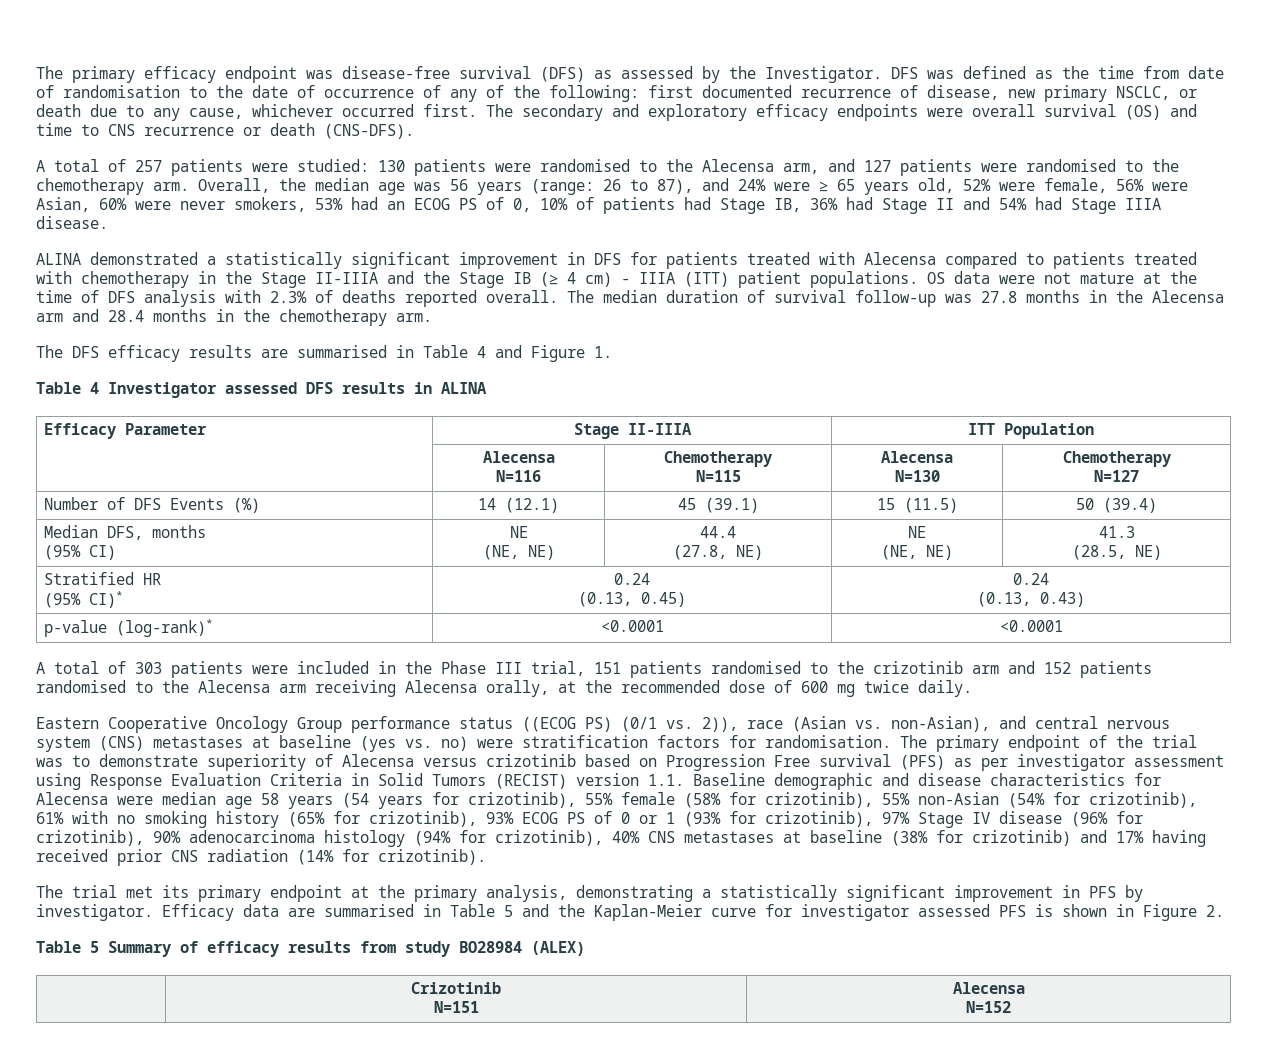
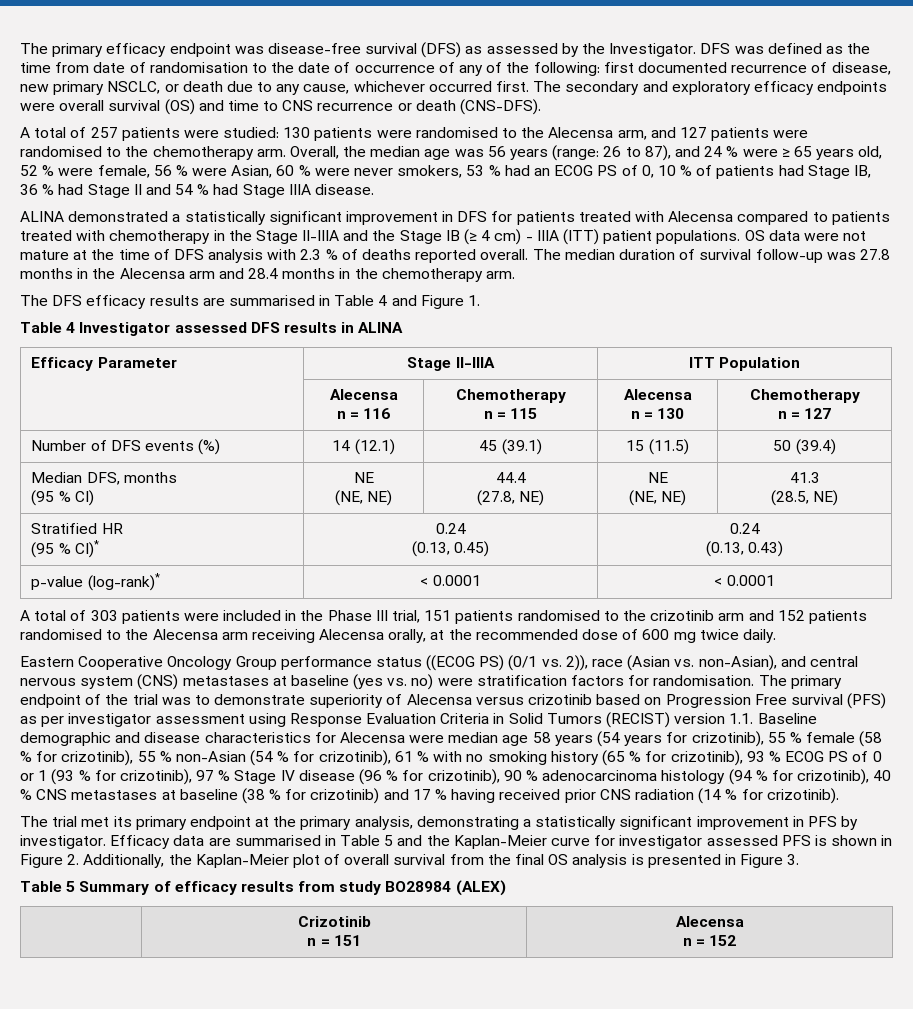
- Overall, the median age was 56 years (range: 26 to 87), and 24% were ≥ 65 years old, 52% were female, 56% were Asian, 60% were never smokers, 53% had an ECOG PS of 0, 10% of patients had Stage IB, 36% had Stage II and 54% had Stage IIIA disease.
+ Overall, the median age was 56 years (range: 26 to 87), and 24 % were ≥ 65 years old, 52 % were female, 56 % were Asian, 60 % were never smokers, 53 % had an ECOG PS of 0, 10 % of patients had Stage IB, 36 % had Stage II and 54 % had Stage IIIA disease.
- OS data were not mature at the time of DFS analysis with 2.3% of deaths reported overall.
+ OS data were not mature at the time of DFS analysis with 2.3 % of deaths reported overall.
  Efficacy Parameter | Stage II-IIIA | ITT Population
  | Alecensa
- N=116 | Chemotherapy
- N=115 | Alecensa
- N=130 | Chemotherapy
- N=127
+ n = 116 | Chemotherapy
+ n = 115 | Alecensa
+ n = 130 | Chemotherapy
+ n = 127
- Number of DFS Events (%) | 14 (12.1) | 45 (39.1) | 15 (11.5) | 50 (39.4)
+ Number of DFS events (%) | 14 (12.1) | 45 (39.1) | 15 (11.5) | 50 (39.4)
  Median DFS, months
- (95% CI) | NE
+ (95 % CI) | NE
  Stratified HR
- (95% CI)* | 0.24
+ (95 % CI)* | 0.24
- p-value (log-rank)* | <0.0001 | <0.0001
+ p-value (log-rank)* | < 0.0001 | < 0.0001
- The primary endpoint of the trial was to demonstrate superiority of Alecensa versus crizotinib based on Progression Free survival (PFS) as per investigator assessment using Response Evaluation Criteria in Solid Tumors (RECIST) version 1.1. Baseline demographic and disease characteristics for Alecensa were median age 58 years (54 years for crizotinib), 55% female (58% for crizotinib), 55% non-Asian (54% for crizotinib), 61% with no smoking history (65% for crizotinib), 93% ECOG PS of 0 or 1 (93% for crizotinib), 97% Stage IV disease (96% for crizotinib), 90% adenocarcinoma histology (94% for crizotinib), 40% CNS metastases at baseline (38% for crizotinib) and 17% having received prior CNS radiation (14% for crizotinib).
+ The primary endpoint of the trial was to demonstrate superiority of Alecensa versus crizotinib based on Progression Free survival (PFS) as per investigator assessment using Response Evaluation Criteria in Solid Tumors (RECIST) version 1.1. Baseline demographic and disease characteristics for Alecensa were median age 58 years (54 years for crizotinib), 55 % female (58 % for crizotinib), 55 % non-Asian (54 % for crizotinib), 61 % with no smoking history (65 % for crizotinib), 93 % ECOG PS of 0 or 1 (93 % for crizotinib), 97 % Stage IV disease (96 % for crizotinib), 90 % adenocarcinoma histology (94 % for crizotinib), 40 % CNS metastases at baseline (38 % for crizotinib) and 17 % having received prior CNS radiation (14 % for crizotinib).
- Efficacy data are summarised in Table 5 and the Kaplan-Meier curve for investigator assessed PFS is shown in Figure 2.
+ Efficacy data are summarised in Table 5 and the Kaplan-Meier curve for investigator assessed PFS is shown in Figure 2. Additionally, the Kaplan-Meier plot of overall survival from the final OS analysis is presented in Figure 3.
  | Crizotinib
- N=151 | Alecensa
- N=152
+ n = 151 | Alecensa
+ n = 152

